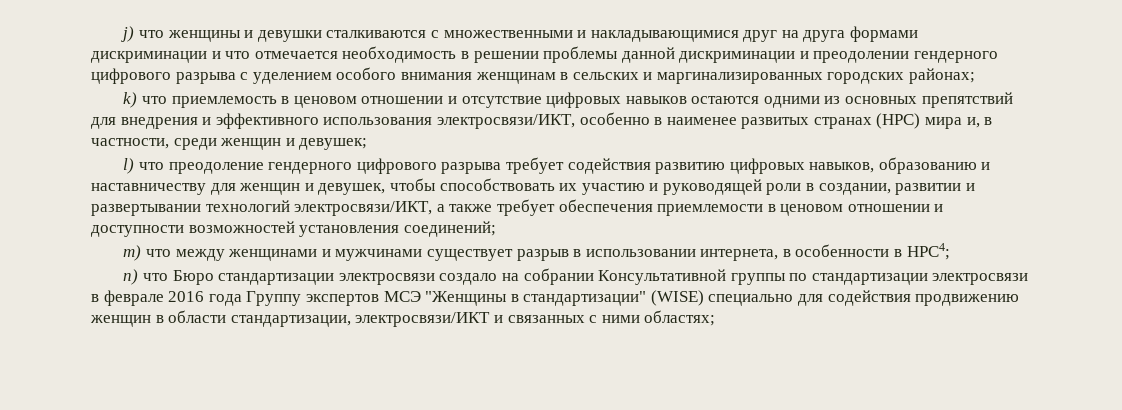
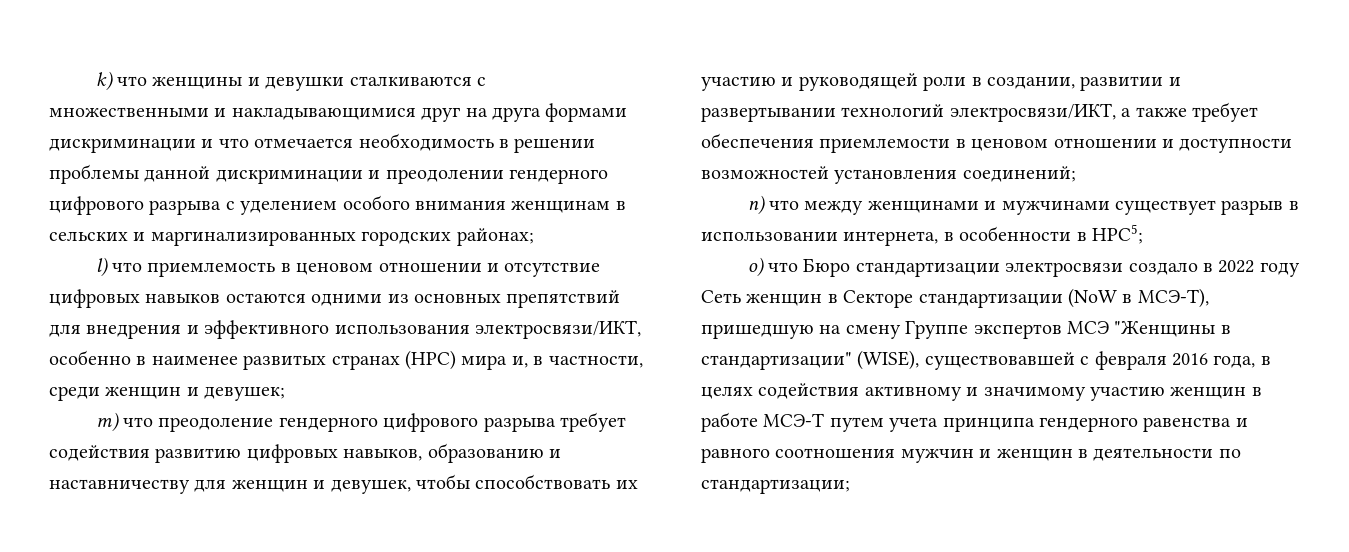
- j) что женщины и девушки сталкиваются с множественными и накладывающимися друг на друга формами дискриминации и что отмечается необходимость в решении проблемы данной дискриминации и преодолении гендерного цифрового разрыва с уделением особого внимания женщинам в сельских и маргинализированных городских районах;
+ k) что женщины и девушки сталкиваются с множественными и накладывающимися друг на друга формами дискриминации и что отмечается необходимость в решении проблемы данной дискриминации и преодолении гендерного цифрового разрыва с уделением особого внимания женщинам в сельских и маргинализированных городских районах;
- k) что приемлемость в ценовом отношении и отсутствие цифровых навыков остаются одними из основных препятствий для внедрения и эффективного использования электросвязи/ИКТ, особенно в наименее развитых странах (НРС) мира и, в частности, среди женщин и девушек;
+ l) что приемлемость в ценовом отношении и отсутствие цифровых навыков остаются одними из основных препятствий для внедрения и эффективного использования электросвязи/ИКТ, особенно в наименее развитых странах (НРС) мира и, в частности, среди женщин и девушек;
- l) что преодоление гендерного цифрового разрыва требует содействия развитию цифровых навыков, образованию и наставничеству для женщин и девушек, чтобы способствовать их участию и руководящей роли в создании, развитии и развертывании технологий электросвязи/ИКТ, а также требует обеспечения приемлемости в ценовом отношении и доступности возможностей установления соединений;
+ m) что преодоление гендерного цифрового разрыва требует содействия развитию цифровых навыков, образованию и наставничеству для женщин и девушек, чтобы способствовать их участию и руководящей роли в создании, развитии и развертывании технологий электросвязи/ИКТ, а также требует обеспечения приемлемости в ценовом отношении и доступности возможностей установления соединений;
- m) что между женщинами и мужчинами существует разрыв в использовании интернета, в особенности в НРС4;
- n) что Бюро стандартизации электросвязи создало на собрании Консультативной группы по стандартизации электросвязи в феврале 2016 года Группу экспертов МСЭ "Женщины в стандартизации" (WISE) специально для содействия продвижению женщин в области стандартизации, электросвязи/ИКТ и связанных с ними областях;
+ n) что между женщинами и мужчинами существует разрыв в использовании интернета, в особенности в НРС5;
+ o) что Бюро стандартизации электросвязи создало в 2022 году Сеть женщин в Секторе стандартизации (NoW в МСЭ-Т), пришедшую на смену Группе экспертов МСЭ "Женщины в стандартизации" (WISE), существовавшей с февраля 2016 года, в целях содействия активному и значимому участию женщин в работе МСЭ-Т путем учета принципа гендерного равенства и равного соотношения мужчин и женщин в деятельности по стандартизации;

